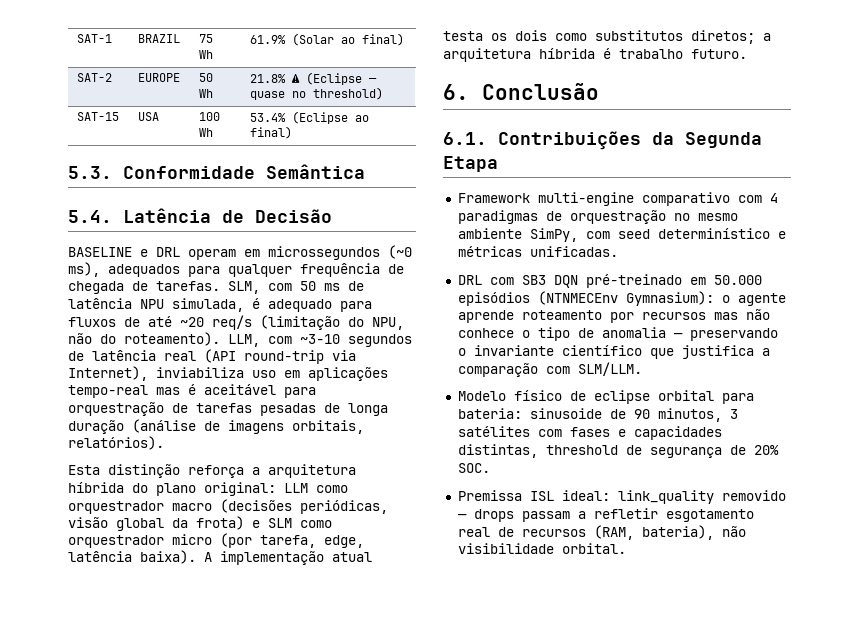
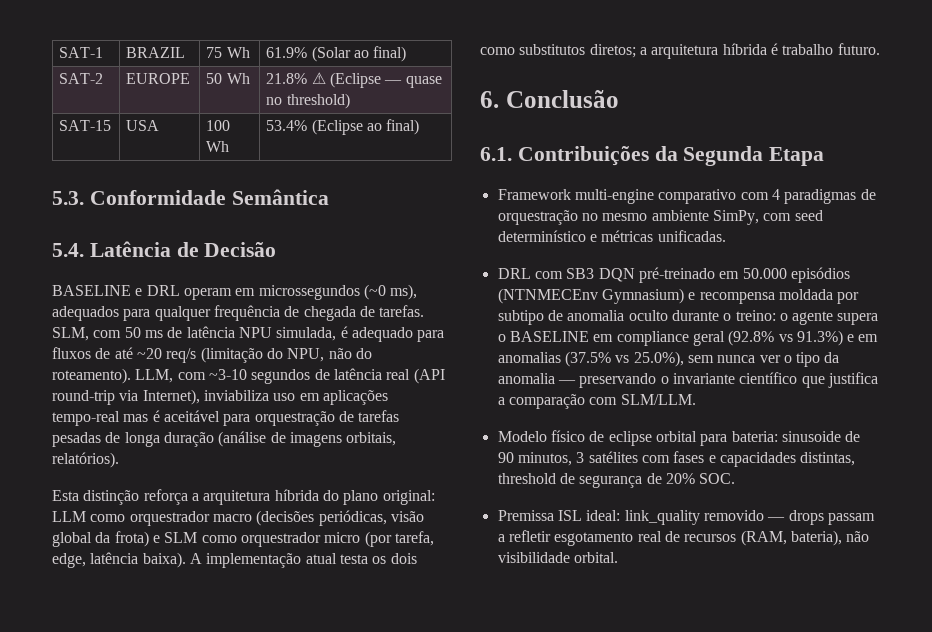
- DRL com SB3 DQN pré-treinado em 50.000 episódios (NTNMECEnv Gymnasium): o agente aprende roteamento por recursos mas não conhece o tipo de anomalia — preservando o invariante científico que justifica a comparação com SLM/LLM.
+ DRL com SB3 DQN pré-treinado em 50.000 episódios (NTNMECEnv Gymnasium) e recompensa moldada por subtipo de anomalia oculto durante o treino: o agente supera o BASELINE em compliance geral (92.8% vs 91.3%) e em anomalias (37.5% vs 25.0%), sem nunca ver o tipo da anomalia — preservando o invariante científico que justifica a comparação com SLM/LLM.

